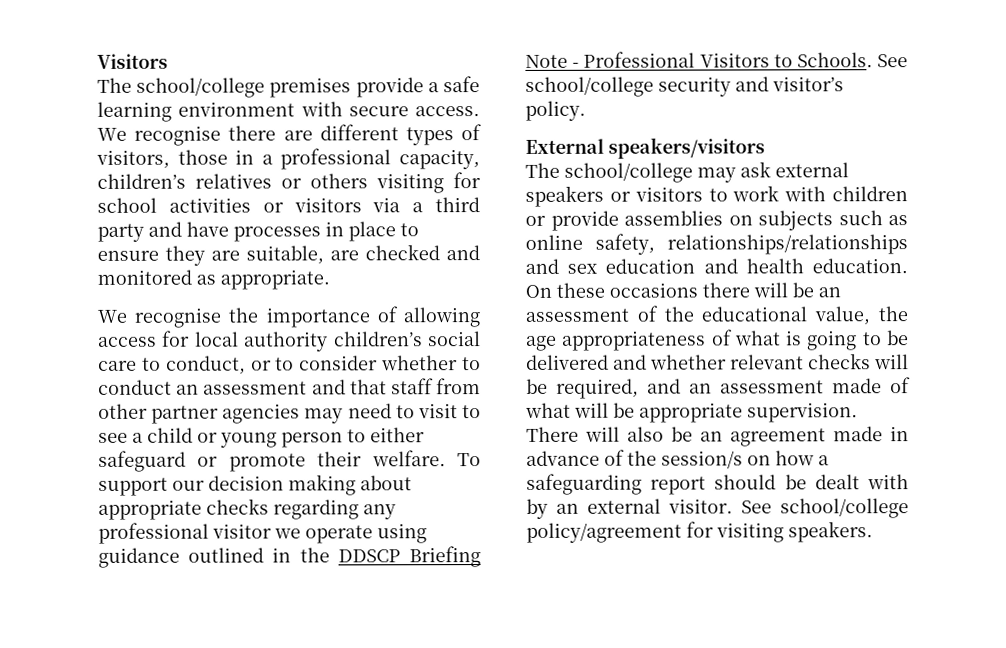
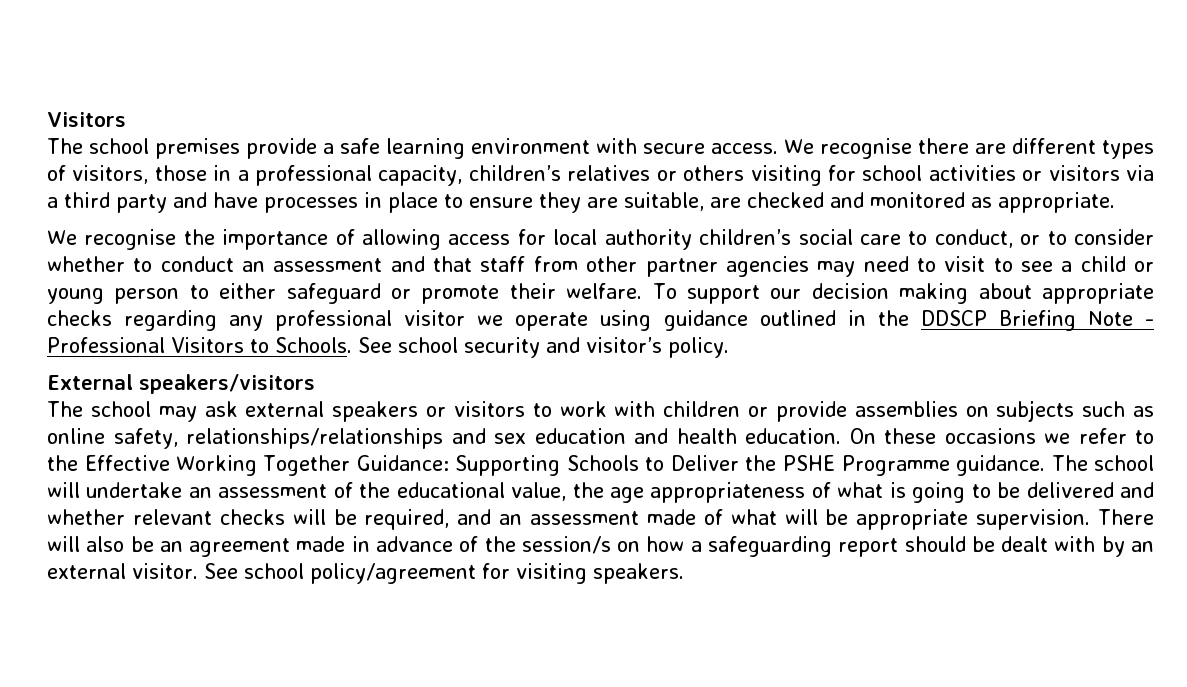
- The school/college premises provide a safe learning environment with secure access.
+ The school premises provide a safe learning environment with secure access.
- See school/college security and visitor’s policy.
+ See school security and visitor’s policy.
- The school/college may ask external speakers or visitors to work with children or provide assemblies on subjects such as online safety, relationships/relationships and sex education and health education.
+ The school may ask external speakers or visitors to work with children or provide assemblies on subjects such as online safety, relationships/relationships and sex education and health education.
- On these occasions there will be an assessment of the educational value, the age appropriateness of what is going to be delivered and whether relevant checks will be required, and an assessment made of what will be appropriate supervision.
+ On these occasions we refer to the Effective Working Together Guidance: Supporting Schools to Deliver the PSHE Programme guidance. The school will undertake an assessment of the educational value, the age appropriateness of what is going to be delivered and whether relevant checks will be required, and an assessment made of what will be appropriate supervision.
- See school/college policy/agreement for visiting speakers.
+ See school policy/agreement for visiting speakers.

